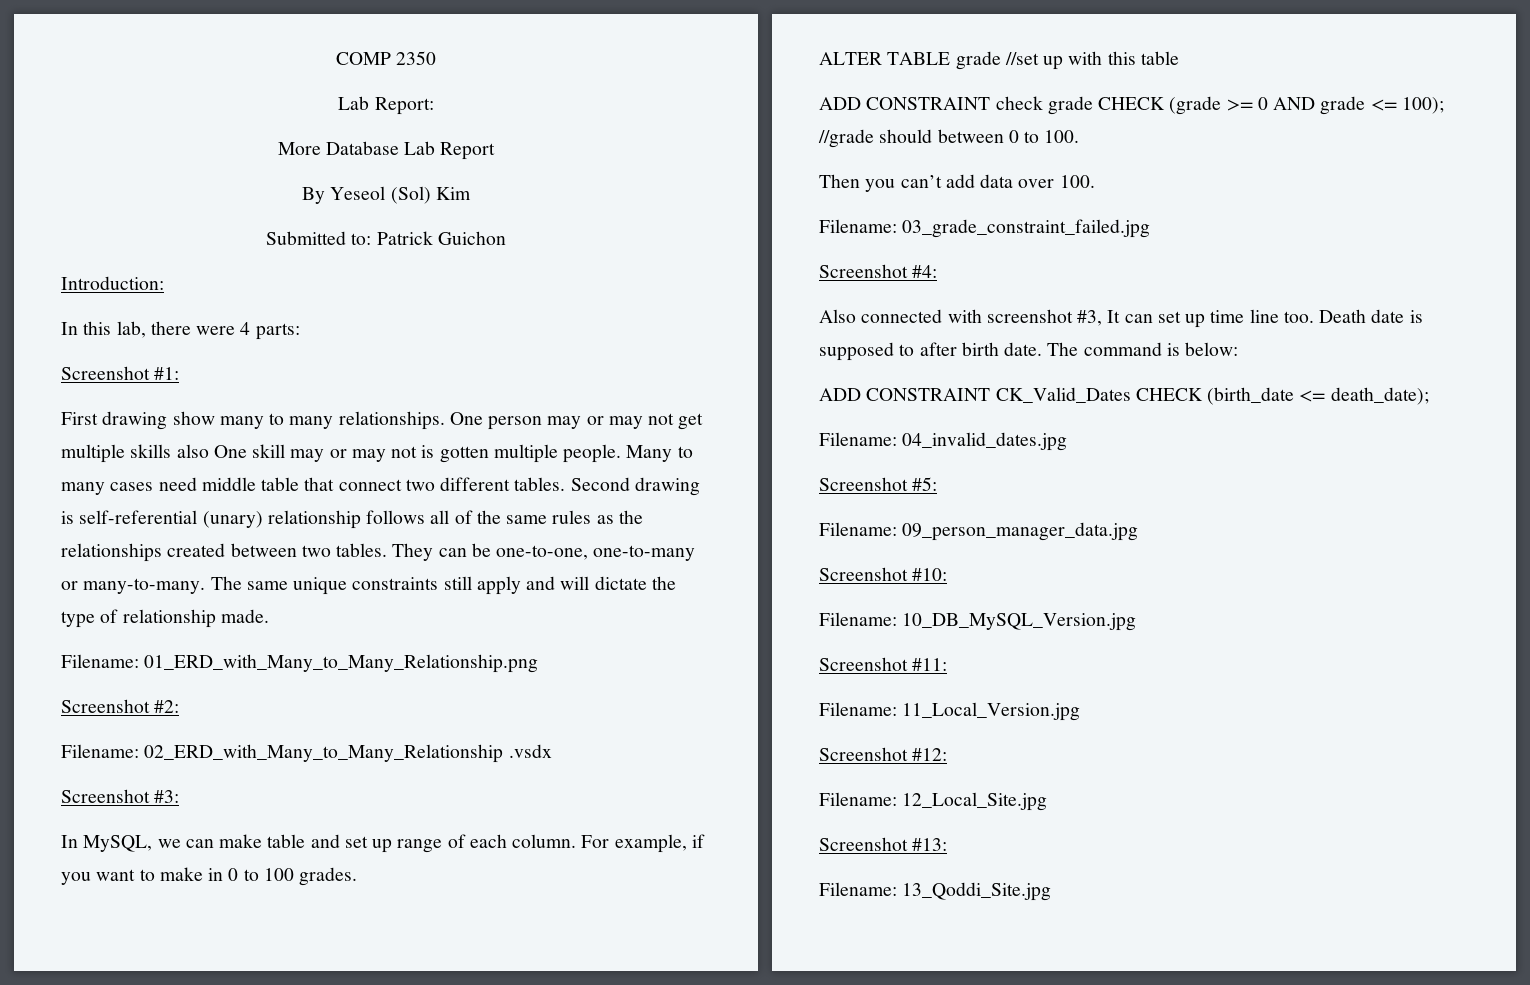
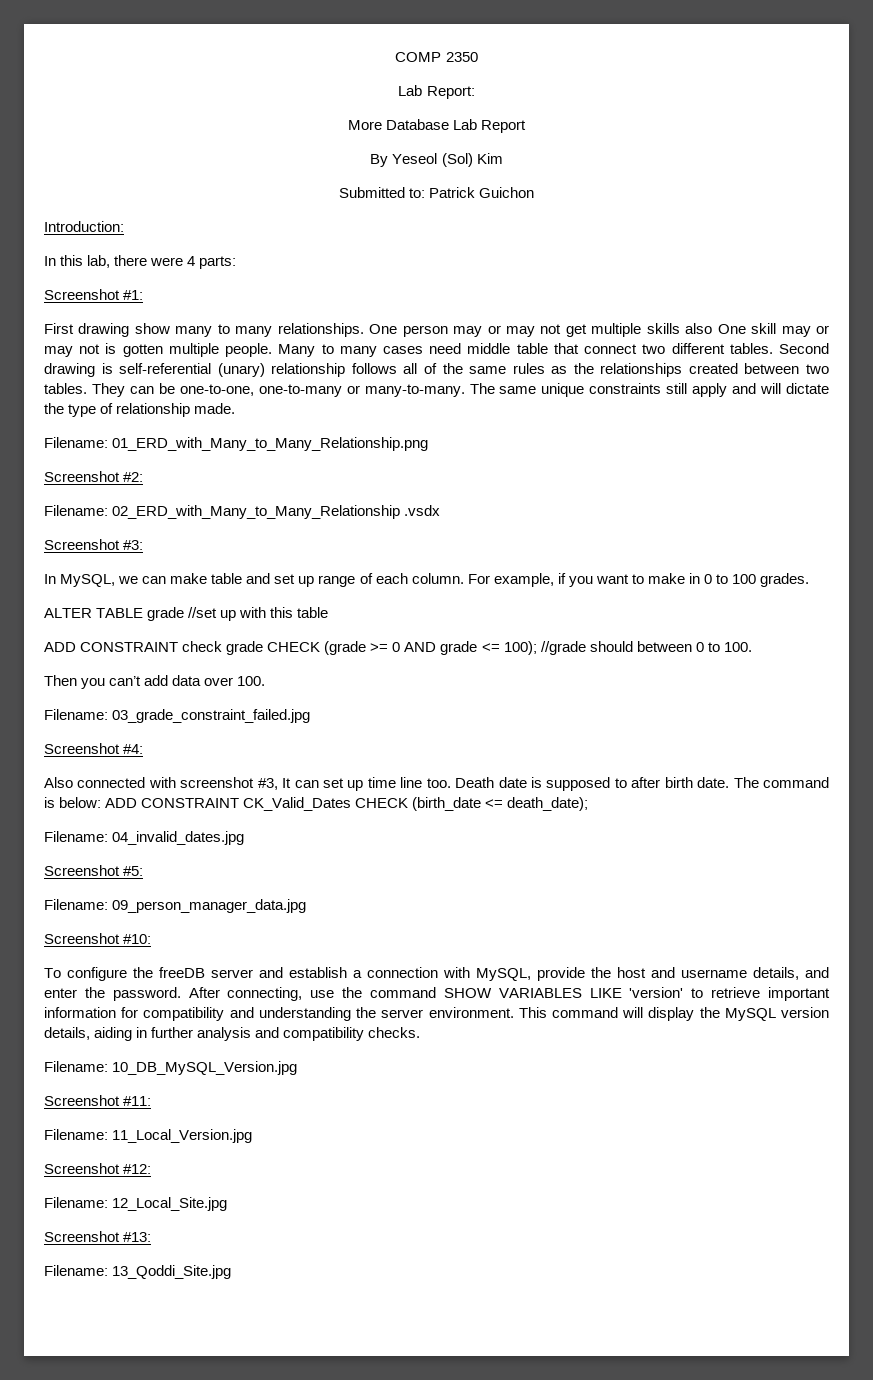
- The command is below:
- ADD CONSTRAINT CK_Valid_Dates CHECK (birth_date <= death_date);
+ The command is below: ADD CONSTRAINT CK_Valid_Dates CHECK (birth_date <= death_date);
+ To configure the freeDB server and establish a connection with MySQL, provide the host and username details, and enter the password. After connecting, use the command SHOW VARIABLES LIKE 'version' to retrieve important information for compatibility and understanding the server environment. This command will display the MySQL version details, aiding in further analysis and compatibility checks.

